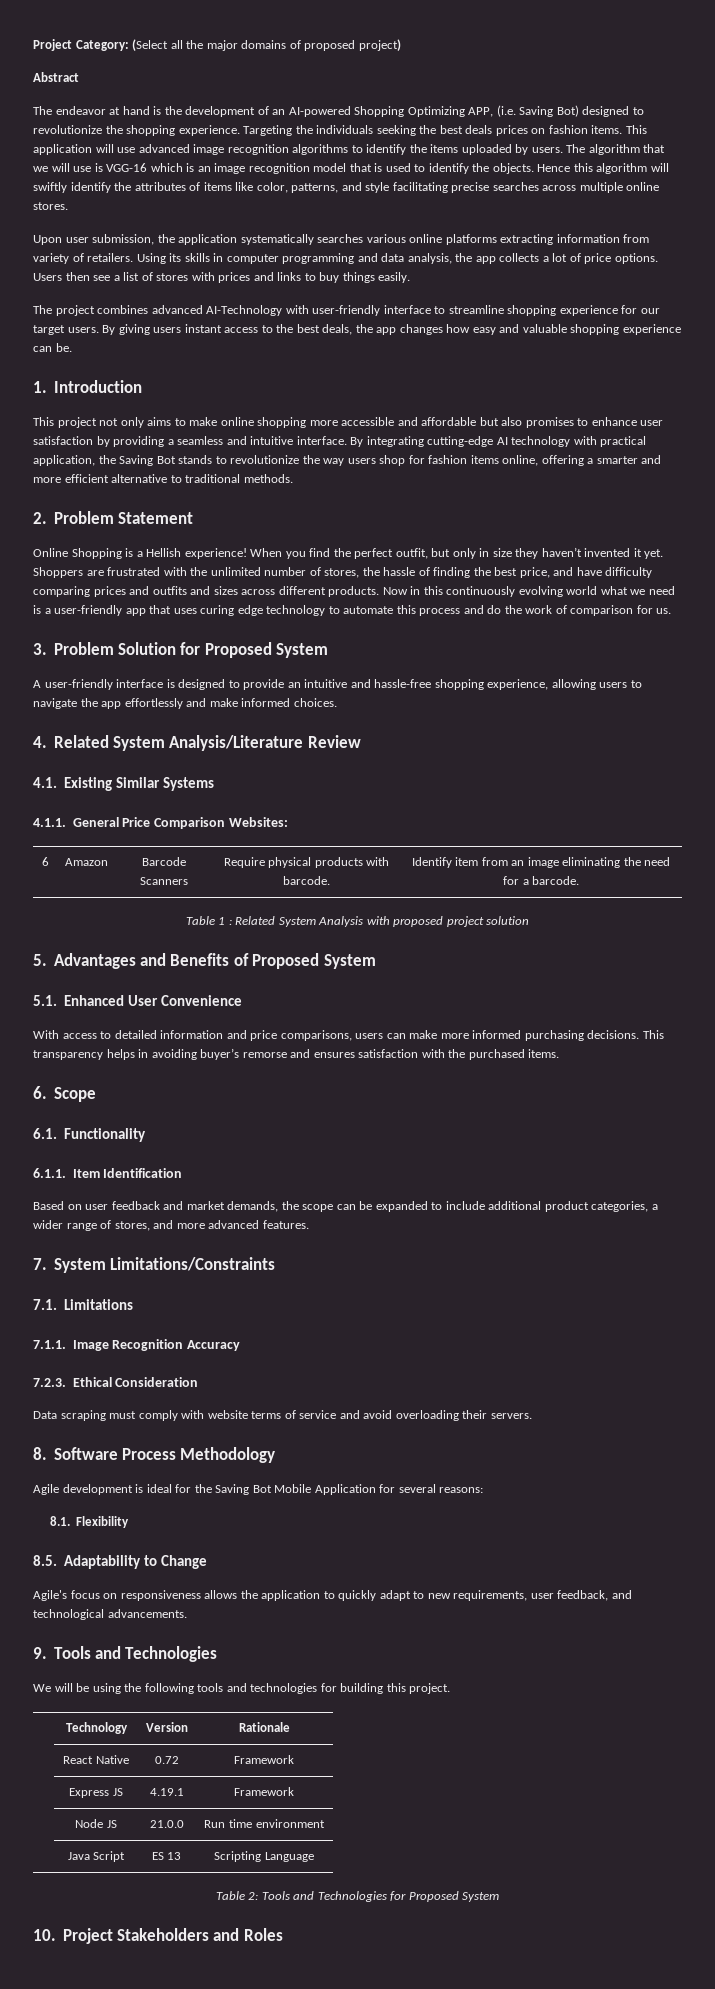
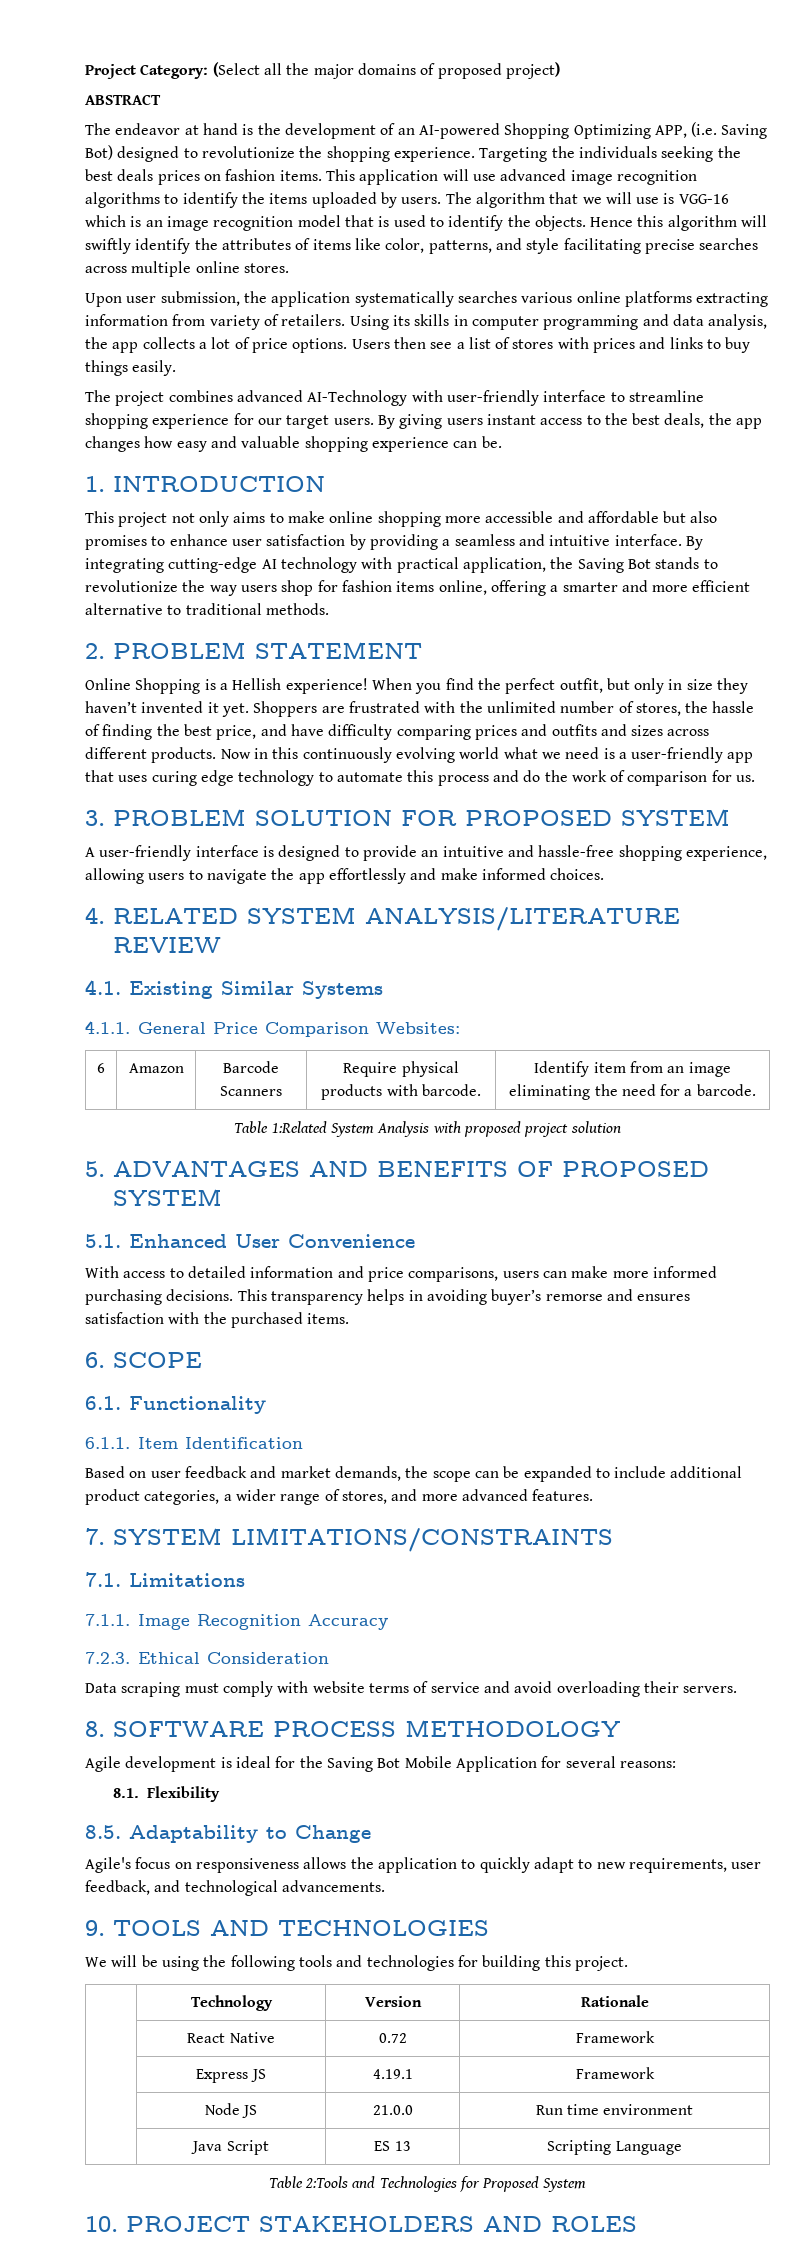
- Abstract
+ ABSTRACT
- 1. Introduction
+ 1. INTRODUCTION
- 2. Problem Statement
+ 2. PROBLEM STATEMENT
- 3. Problem Solution for Proposed System
+ 3. PROBLEM SOLUTION FOR PROPOSED SYSTEM
- 4. Related System Analysis/Literature Review
+ 4. RELATED SYSTEM ANALYSIS/LITERATURE REVIEW
- Table 1 : Related System Analysis with proposed project solution
+ Table 1:Related System Analysis with proposed project solution
- 5. Advantages and Benefits of Proposed System
+ 5. ADVANTAGES AND BENEFITS OF PROPOSED SYSTEM
- 6. Scope
+ 6. SCOPE
- 7. System Limitations/Constraints
+ 7. SYSTEM LIMITATIONS/CONSTRAINTS
- 8. Software Process Methodology
+ 8. SOFTWARE PROCESS METHODOLOGY
- 9. Tools and Technologies
+ 9. TOOLS AND TECHNOLOGIES
- Table 2: Tools and Technologies for Proposed System
+ Table 2:Tools and Technologies for Proposed System
- 10. Project Stakeholders and Roles
+ 10. PROJECT STAKEHOLDERS AND ROLES

